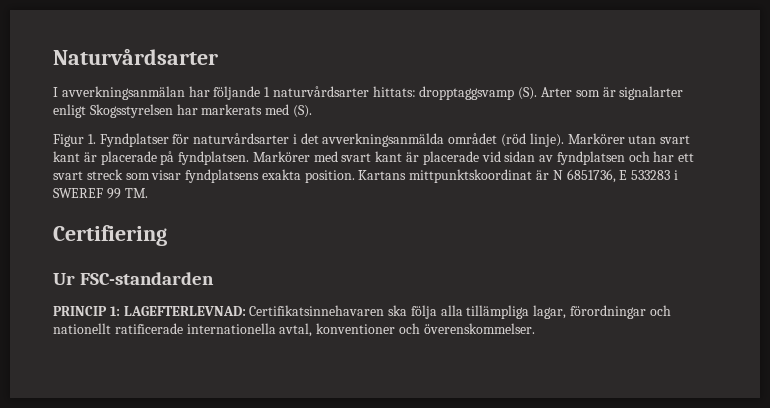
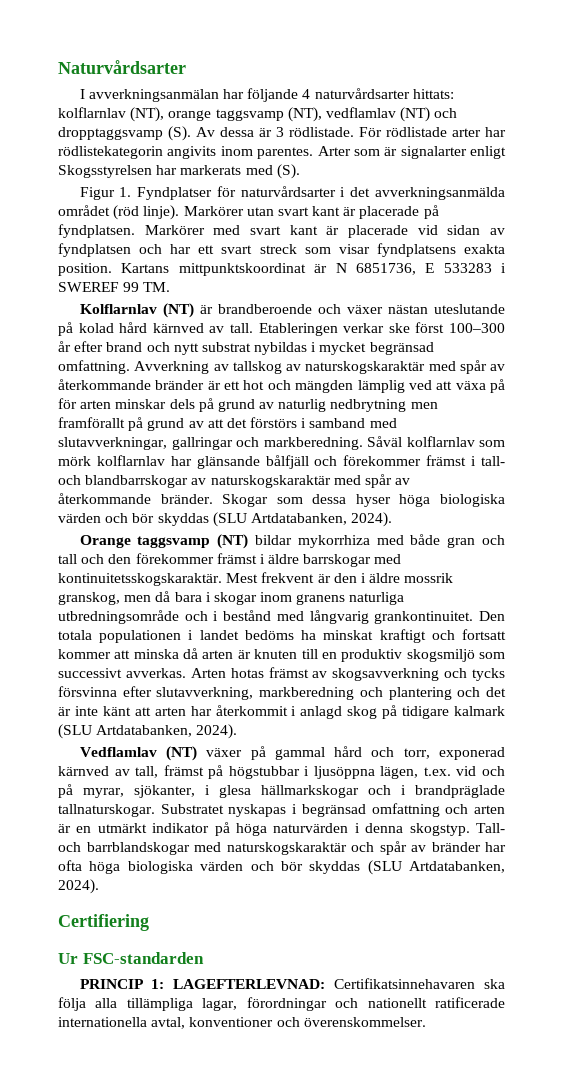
- I avverkningsanmälan har följande 1 naturvårdsarter hittats: dropptaggsvamp (S). Arter som är signalarter enligt Skogsstyrelsen har markerats med (S).
+ I avverkningsanmälan har följande 4 naturvårdsarter hittats: kolflarnlav (NT), orange taggsvamp (NT), vedflamlav (NT) och dropptaggsvamp (S). Av dessa är 3 rödlistade. För rödlistade arter har rödlistekategorin angivits inom parentes. Arter som är signalarter enligt Skogsstyrelsen har markerats med (S).
+ Kolflarnlav (NT) är brandberoende och växer nästan uteslutande på kolad hård kärnved av tall. Etableringen verkar ske först 100–300 år efter brand och nytt substrat nybildas i mycket begränsad omfattning. Avverkning av tallskog av naturskogskaraktär med spår av återkommande bränder är ett hot och mängden lämplig ved att växa på för arten minskar dels på grund av naturlig nedbrytning men framförallt på grund av att det förstörs i samband med slutavverkningar, gallringar och markberedning. Såväl kolflarnlav som mörk kolflarnlav har glänsande bålfjäll och förekommer främst i tall- och blandbarrskogar av naturskogskaraktär med spår av återkommande bränder. Skogar som dessa hyser höga biologiska värden och bör skyddas (SLU Artdatabanken, 2024).
+ Orange taggsvamp (NT) bildar mykorrhiza med både gran och tall och den förekommer främst i äldre barrskogar med kontinuitetsskogskaraktär. Mest frekvent är den i äldre mossrik granskog, men då bara i skogar inom granens naturliga utbredningsområde och i bestånd med långvarig grankontinuitet. Den totala populationen i landet bedöms ha minskat kraftigt och fortsatt kommer att minska då arten är knuten till en produktiv skogsmiljö som successivt avverkas. Arten hotas främst av skogsavverkning och tycks försvinna efter slutavverkning, markberedning och plantering och det är inte känt att arten har återkommit i anlagd skog på tidigare kalmark (SLU Artdatabanken, 2024).
+ Vedflamlav (NT) växer på gammal hård och torr, exponerad kärnved av tall, främst på högstubbar i ljusöppna lägen, t.ex. vid och på myrar, sjökanter, i glesa hällmarkskogar och i brandpräglade tallnaturskogar. Substratet nyskapas i begränsad omfattning och arten är en utmärkt indikator på höga naturvärden i denna skogstyp. Tall- och barrblandskogar med naturskogskaraktär och spår av bränder har ofta höga biologiska värden och bör skyddas (SLU Artdatabanken, 2024).

